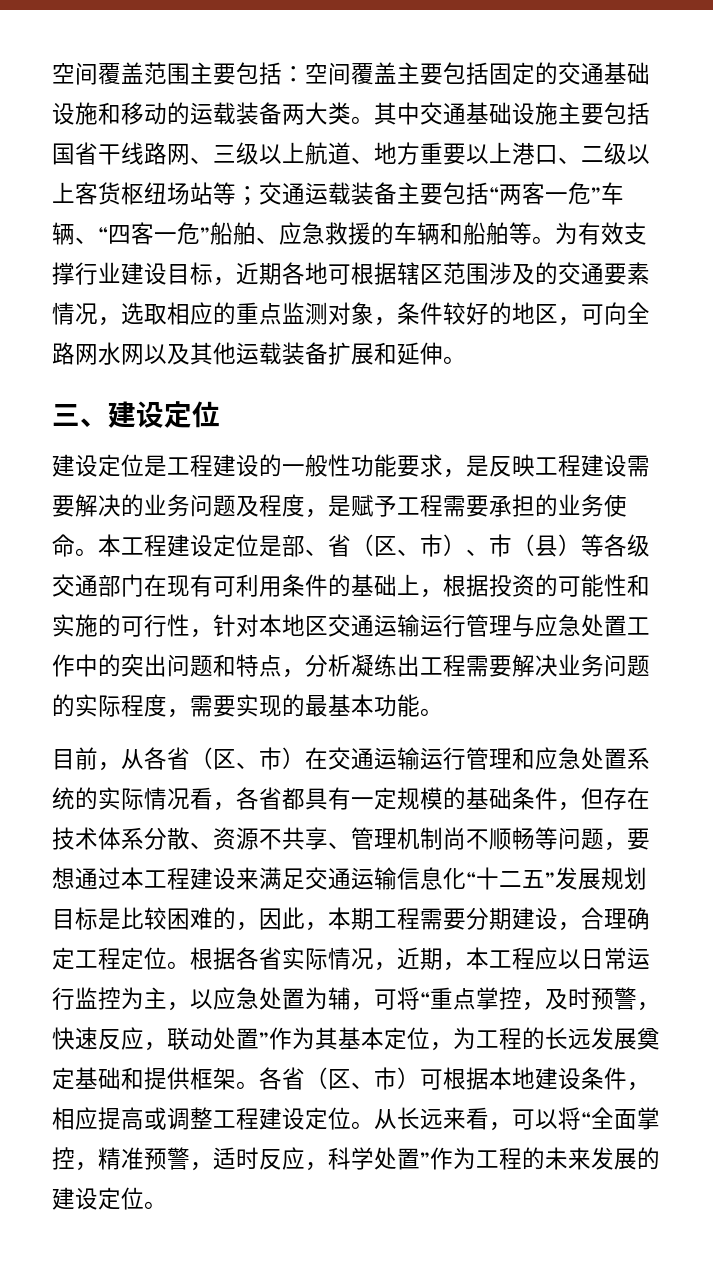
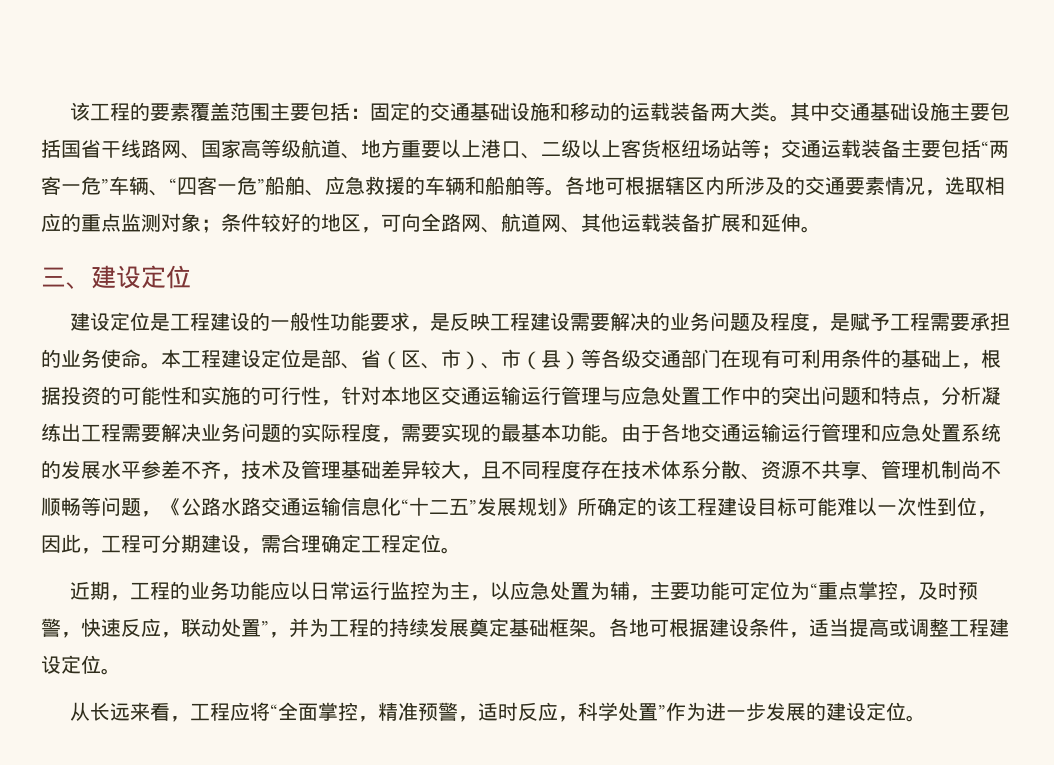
- 空间覆盖范围主要包括：空间覆盖主要包括固定的交通基础设施和移动的运载装备两大类。
+ 该工程的要素覆盖范围主要包括：固定的交通基础设施和移动的运载装备两大类。
- 其中交通基础设施主要包括国省干线路网、三级以上航道、地方重要以上港口、二级以上客货枢纽场站等；交通运载装备主要包括“两客一危”车辆、“四客一危”船舶、应急救援的车辆和船舶等。
+ 其中交通基础设施主要包括国省干线路网、国家高等级航道、地方重要以上港口、二级以上客货枢纽场站等；交通运载装备主要包括“两客一危”车辆、“四客一危”船舶、应急救援的车辆和船舶等。
- 为有效支撑行业建设目标，近期各地可根据辖区范围涉及的交通要素情况，选取相应的重点监测对象，条件较好的地区，可向全路网水网以及其他运载装备扩展和延伸。
+ 各地可根据辖区内所涉及的交通要素情况，选取相应的重点监测对象；条件较好的地区，可向全路网、航道网、其他运载装备扩展和延伸。
- 本工程建设定位是部、省（区、市）、市（县）等各级交通部门在现有可利用条件的基础上，根据投资的可能性和实施的可行性，针对本地区交通运输运行管理与应急处置工作中的突出问题和特点，分析凝练出工程需要解决业务问题的实际程度，需要实现的最基本功能。
- 目前，从各省（区、市）在交通运输运行管理和应急处置系统的实际情况看，各省都具有一定规模的基础条件，但存在技术体系分散、资源不共享、管理机制尚不顺畅等问题，要想通过本工程建设来满足交通运输信息化“十二五”发展规划目标是比较困难的，因此，本期工程需要分期建设，合理确定工程定位。根据各省实际情况，近期，本工程应以日常运行监控为主，以应急处置为辅，可将“重点掌控，及时预警，快速反应，联动处置”作为其基本定位，为工程的长远发展奠定基础和提供框架。
+ 本工程建设定位是部、省（区、市）、市（县）等各级交通部门在现有可利用条件的基础上，根据投资的可能性和实施的可行性，针对本地区交通运输运行管理与应急处置工作中的突出问题和特点，分析凝练出工程需要解决业务问题的实际程度，需要实现的最基本功能。由于各地交通运输运行管理和应急处置系统的发展水平参差不齐，技术及管理基础差异较大，且不同程度存在技术体系分散、资源不共享、管理机制尚不顺畅等问题，《公路水路交通运输信息化“十二五”发展规划》所确定的该工程建设目标可能难以一次性到位，因此，工程可分期建设，需合理确定工程定位。
+ 近期，工程的业务功能应以日常运行监控为主，以应急处置为辅，主要功能可定位为“重点掌控，及时预警，快速反应，联动处置”，并为工程的持续发展奠定基础框架。
- 各省（区、市）可根据本地建设条件，相应提高或调整工程建设定位。从长远来看，可以将“全面掌控，精准预警，适时反应，科学处置”作为工程的未来发展的建设定位。
+ 各地可根据建设条件，适当提高或调整工程建设定位。
+ 从长远来看，工程应将“全面掌控，精准预警，适时反应，科学处置”作为进一步发展的建设定位。

